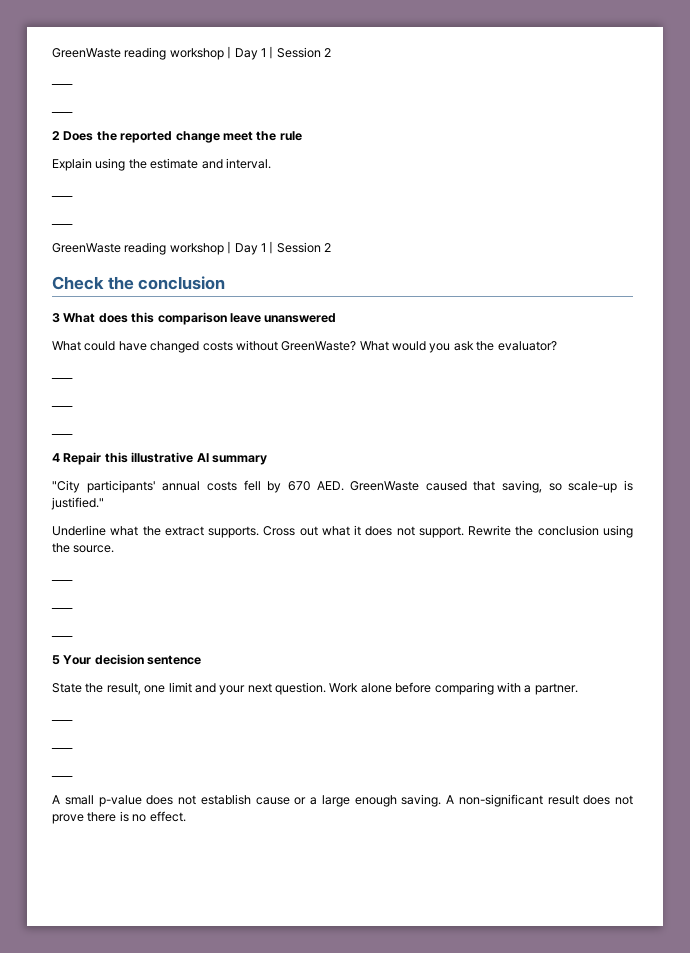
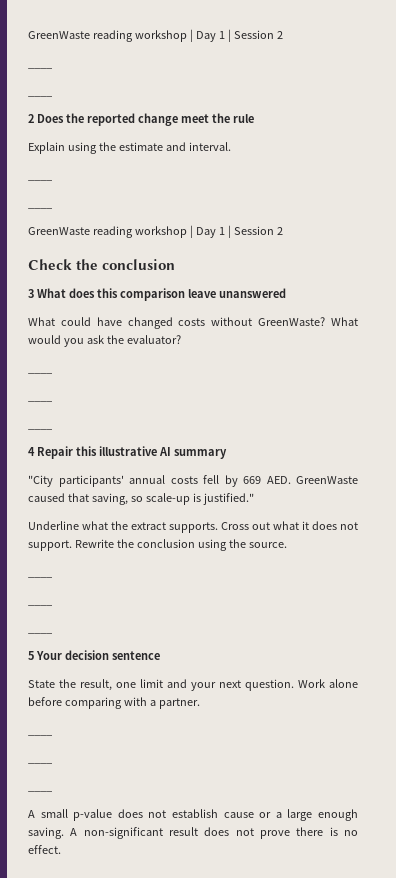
- "City participants' annual costs fell by 670 AED. GreenWaste caused that saving, so scale-up is justified."
+ "City participants' annual costs fell by 669 AED. GreenWaste caused that saving, so scale-up is justified."

